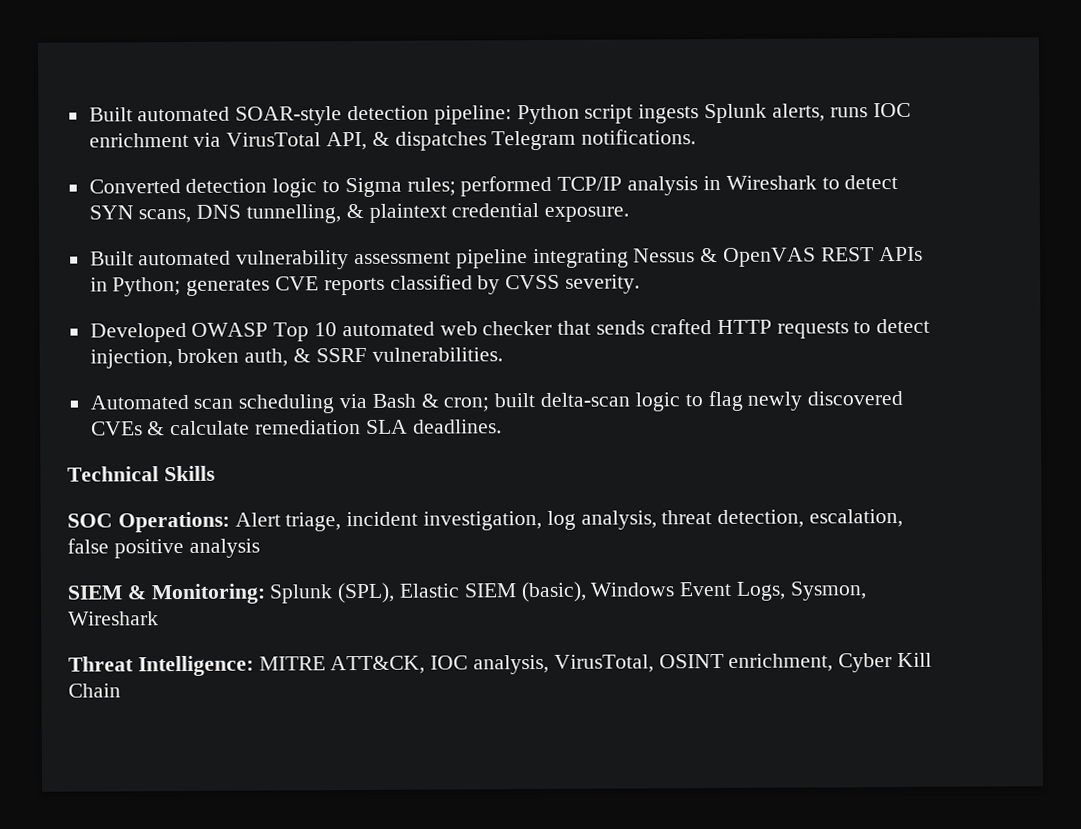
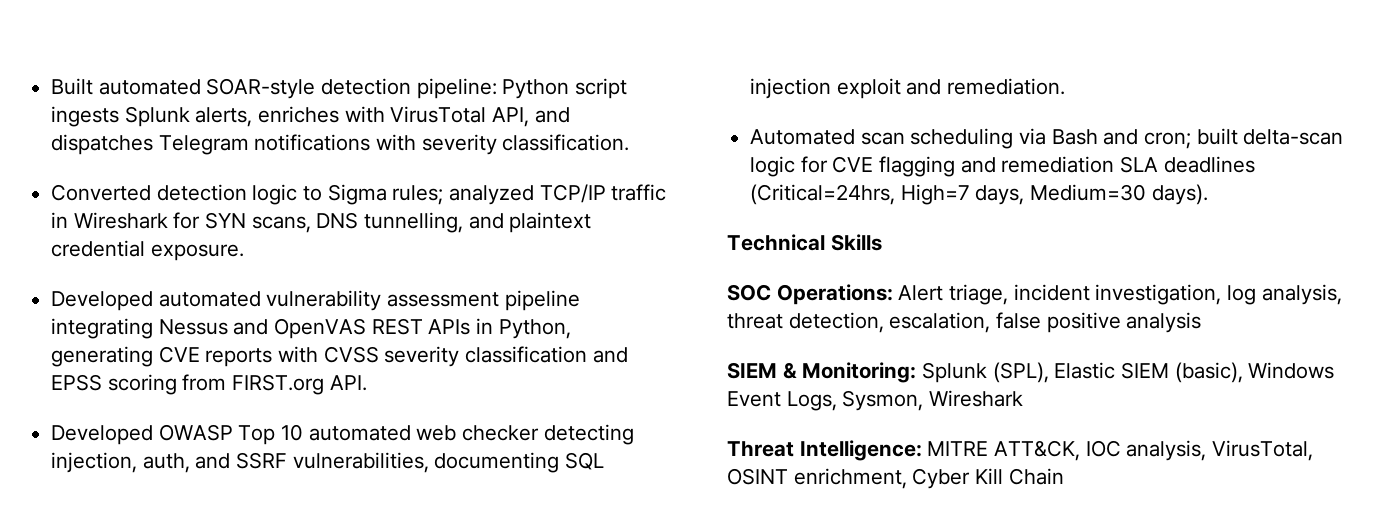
- Built automated SOAR-style detection pipeline: Python script ingests Splunk alerts, runs IOC enrichment via VirusTotal API, & dispatches Telegram notifications.
+ Built automated SOAR-style detection pipeline: Python script ingests Splunk alerts, enriches with VirusTotal API, and dispatches Telegram notifications with severity classification.
- Converted detection logic to Sigma rules; performed TCP/IP analysis in Wireshark to detect SYN scans, DNS tunnelling, & plaintext credential exposure.
+ Converted detection logic to Sigma rules; analyzed TCP/IP traffic in Wireshark for SYN scans, DNS tunnelling, and plaintext credential exposure.
- Built automated vulnerability assessment pipeline integrating Nessus & OpenVAS REST APIs in Python; generates CVE reports classified by CVSS severity.
+ Developed automated vulnerability assessment pipeline integrating Nessus and OpenVAS REST APIs in Python, generating CVE reports with CVSS severity classification and EPSS scoring from FIRST.org API.
- Developed OWASP Top 10 automated web checker that sends crafted HTTP requests to detect injection, broken auth, & SSRF vulnerabilities.
+ Developed OWASP Top 10 automated web checker detecting injection, auth, and SSRF vulnerabilities, documenting SQL injection exploit and remediation.
- Automated scan scheduling via Bash & cron; built delta-scan logic to flag newly discovered CVEs & calculate remediation SLA deadlines.
+ Automated scan scheduling via Bash and cron; built delta-scan logic for CVE flagging and remediation SLA deadlines (Critical=24hrs, High=7 days, Medium=30 days).

